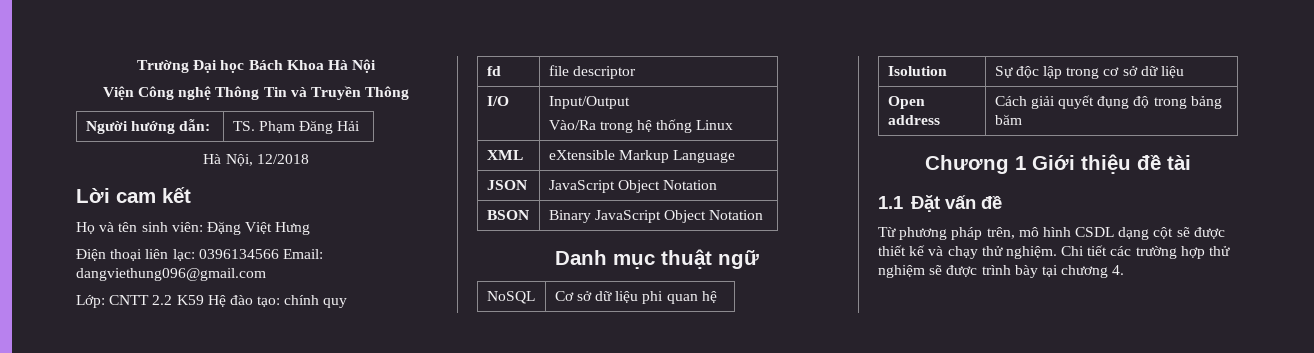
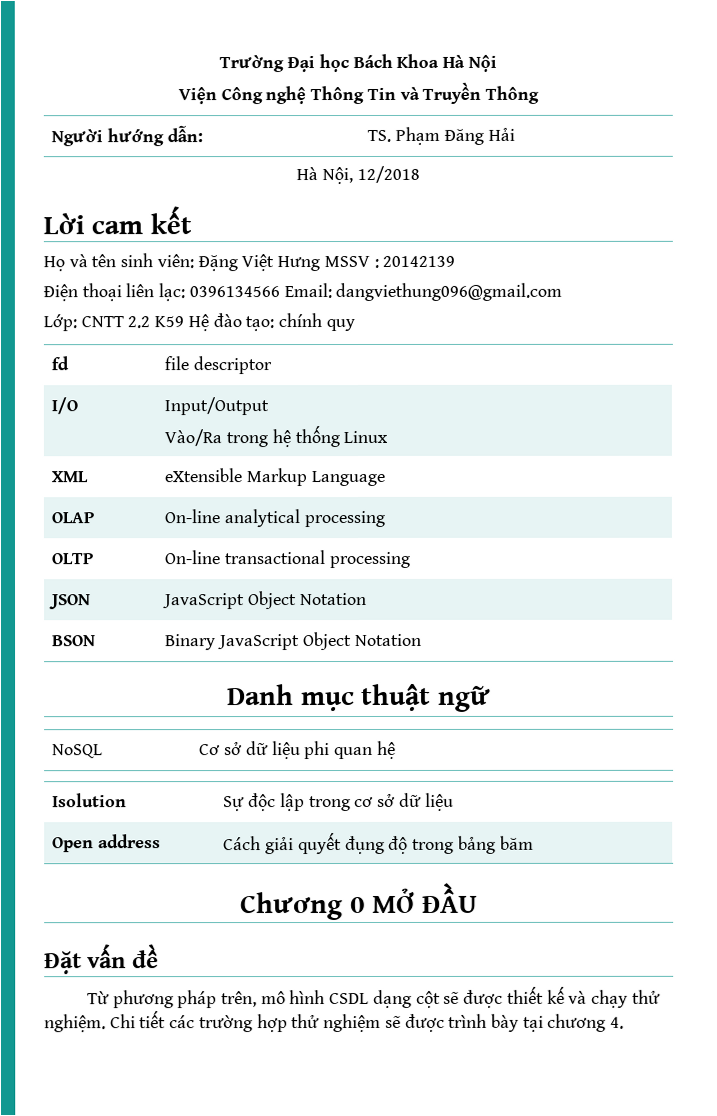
- Họ và tên sinh viên: Đặng Việt Hưng
+ Họ và tên sinh viên: Đặng Việt Hưng MSSV : 20142139
+ OLAP | On-line analytical processing
+ OLTP | On-line transactional processing
- Chương 1 Giới thiệu đề tài
- 1.1 Đặt vấn đề
+ Chương 0 MỞ ĐẦU
+ Đặt vấn đề

